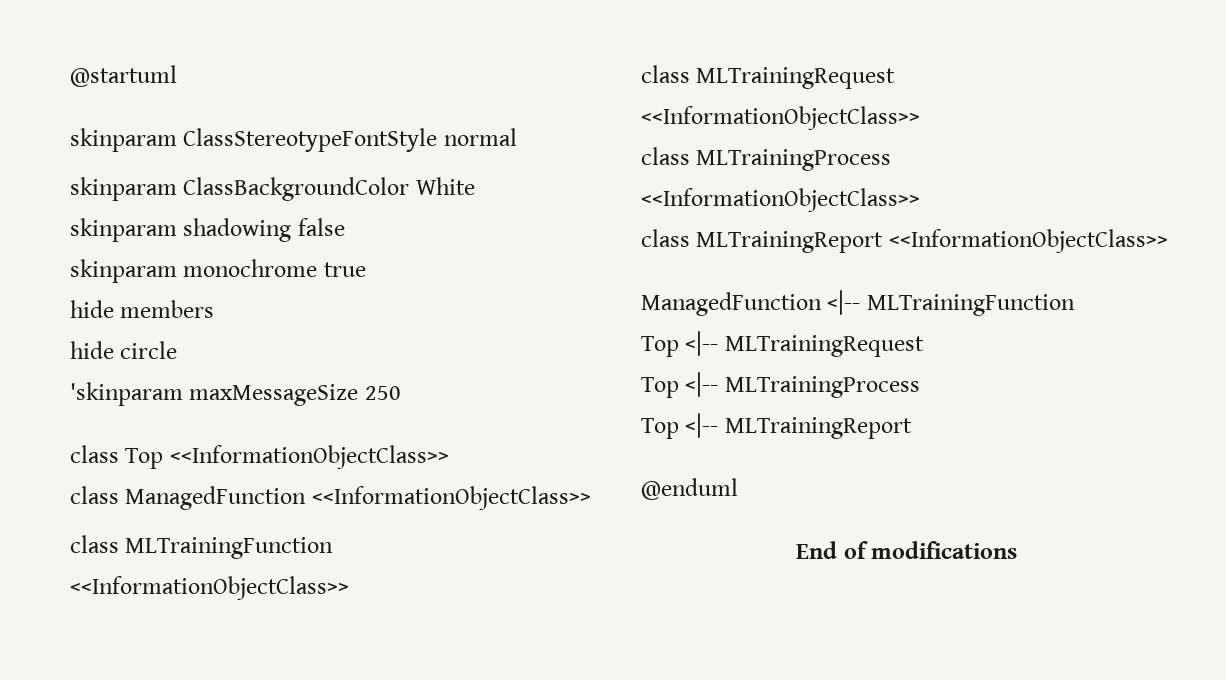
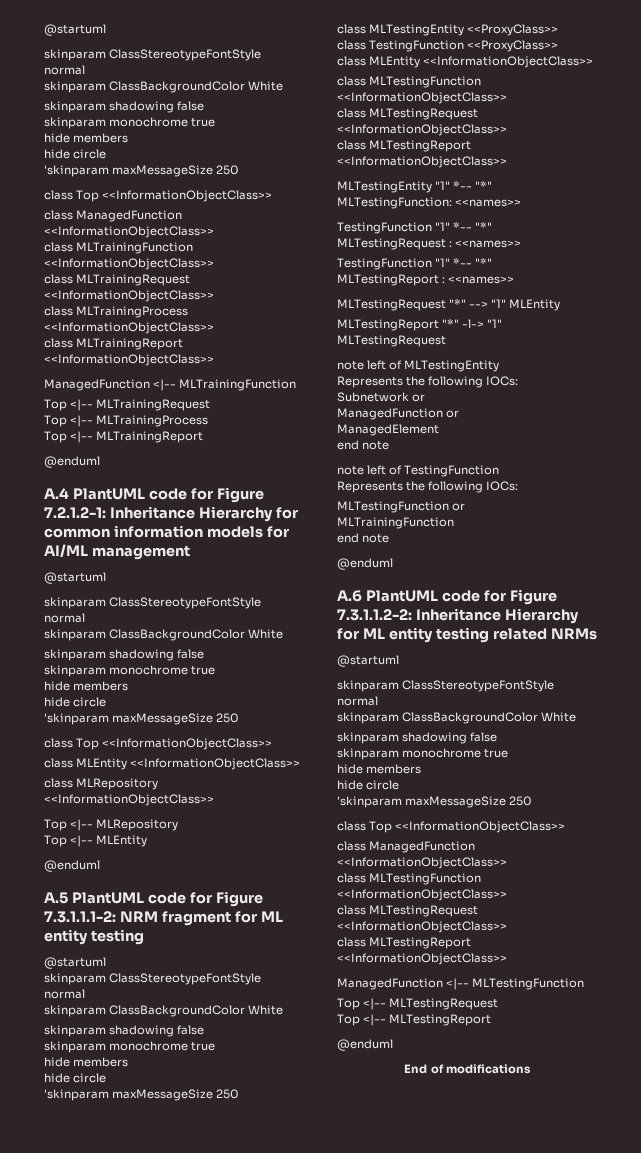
+ A.4 PlantUML code for Figure 7.2.1.2-1: Inheritance Hierarchy for common information models for AI/ML management
+ @startuml
+ skinparam ClassStereotypeFontStyle normal
+ skinparam ClassBackgroundColor White
+ skinparam shadowing false
+ skinparam monochrome true
+ hide members
+ hide circle
+ 'skinparam maxMessageSize 250
+ class Top <<InformationObjectClass>>
+ class MLEntity <<InformationObjectClass>>
+ class MLRepository <<InformationObjectClass>>
+ Top <|-- MLRepository
+ Top <|-- MLEntity
+ @enduml
+ A.5 PlantUML code for Figure 7.3.1.1.1-2: NRM fragment for ML entity testing
+ @startuml
+ skinparam ClassStereotypeFontStyle normal
+ skinparam ClassBackgroundColor White
+ skinparam shadowing false
+ skinparam monochrome true
+ hide members
+ hide circle
+ 'skinparam maxMessageSize 250
+ class MLTestingEntity <<ProxyClass>>
+ class TestingFunction <<ProxyClass>>
+ class MLEntity <<InformationObjectClass>>
+ class MLTestingFunction <<InformationObjectClass>>
+ class MLTestingRequest <<InformationObjectClass>>
+ class MLTestingReport <<InformationObjectClass>>
+ MLTestingEntity "1" *-- "*" MLTestingFunction: <<names>>
+ TestingFunction "1" *-- "*" MLTestingRequest : <<names>>
+ TestingFunction "1" *-- "*" MLTestingReport : <<names>>
+ MLTestingRequest "*" --> "1" MLEntity
+ MLTestingReport "*" -l-> "1" MLTestingRequest
+ note left of MLTestingEntity
+ Represents the following IOCs:
+ Subnetwork or
+ ManagedFunction or
+ ManagedElement
+ end note
+ note left of TestingFunction
+ Represents the following IOCs:
+ MLTestingFunction or
+ MLTrainingFunction
+ end note
+ @enduml
+ A.6 PlantUML code for Figure 7.3.1.1.2-2: Inheritance Hierarchy for ML entity testing related NRMs
+ @startuml
+ skinparam ClassStereotypeFontStyle normal
+ skinparam ClassBackgroundColor White
+ skinparam shadowing false
+ skinparam monochrome true
+ hide members
+ hide circle
+ 'skinparam maxMessageSize 250
+ class Top <<InformationObjectClass>>
+ class ManagedFunction <<InformationObjectClass>>
+ class MLTestingFunction <<InformationObjectClass>>
+ class MLTestingRequest <<InformationObjectClass>>
+ class MLTestingReport <<InformationObjectClass>>
+ ManagedFunction <|-- MLTestingFunction
+ Top <|-- MLTestingRequest
+ Top <|-- MLTestingReport
+ @enduml

